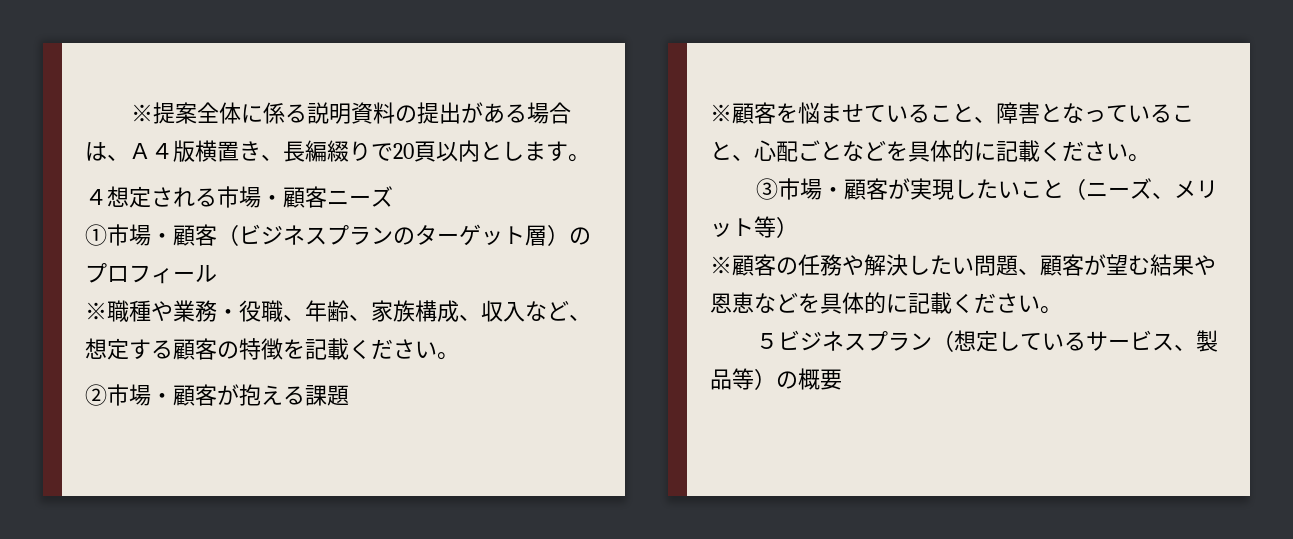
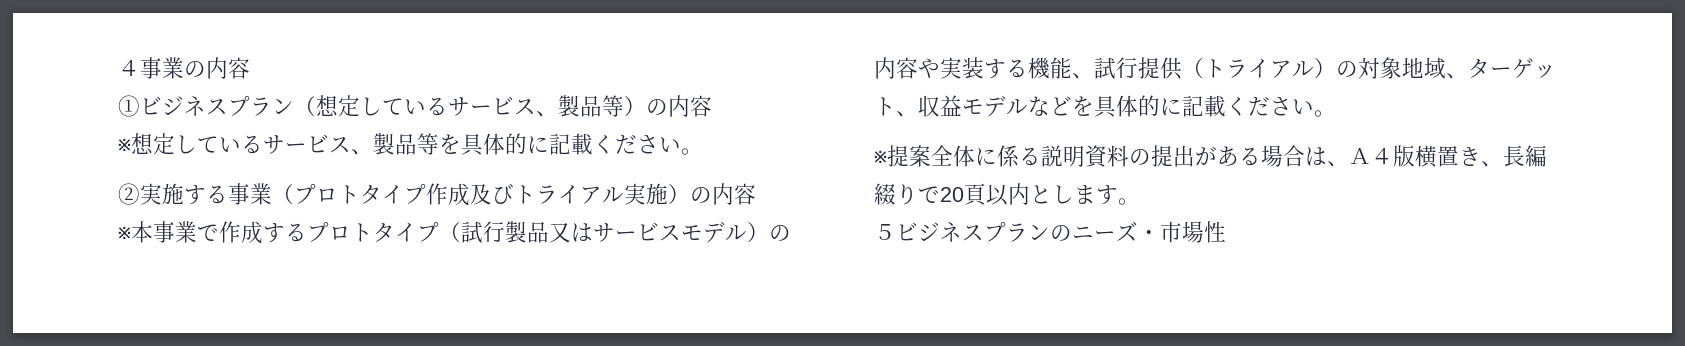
+ ４事業の内容
+ ①ビジネスプラン（想定しているサービス、製品等）の内容
+ ※想定しているサービス、製品等を具体的に記載ください。
+ ②実施する事業（プロトタイプ作成及びトライアル実施）の内容
+ ※本事業で作成するプロトタイプ（試行製品又はサービスモデル）の内容や実装する機能、試行提供（トライアル）の対象地域、ターゲット、収益モデルなどを具体的に記載ください。
- ４想定される市場・顧客ニーズ
- ①市場・顧客（ビジネスプランのターゲット層）のプロフィール
- ※職種や業務・役職、年齢、家族構成、収入など、想定する顧客の特徴を記載ください。
- ②市場・顧客が抱える課題
- ※顧客を悩ませていること、障害となっていること、心配ごとなどを具体的に記載ください。
- ③市場・顧客が実現したいこと（ニーズ、メリット等）
- ※顧客の任務や解決したい問題、顧客が望む結果や恩恵などを具体的に記載ください。
- ５ビジネスプラン（想定しているサービス、製品等）の概要
+ ５ビジネスプランのニーズ・市場性

